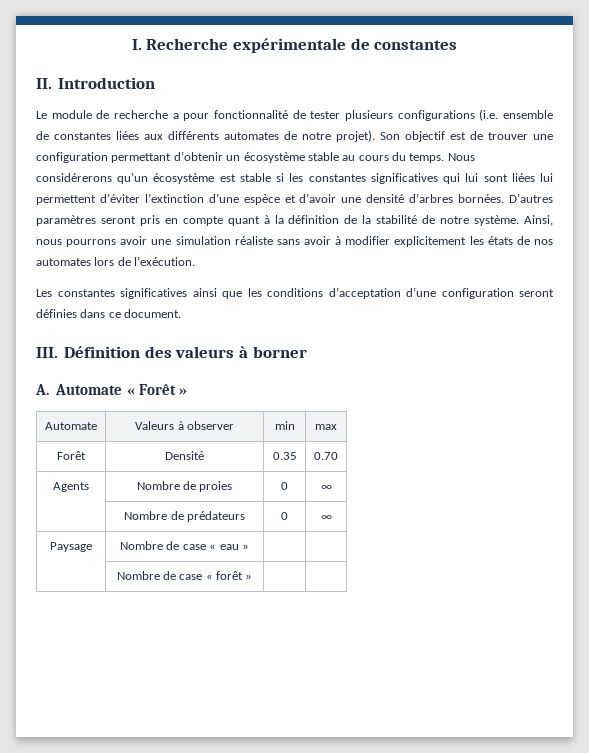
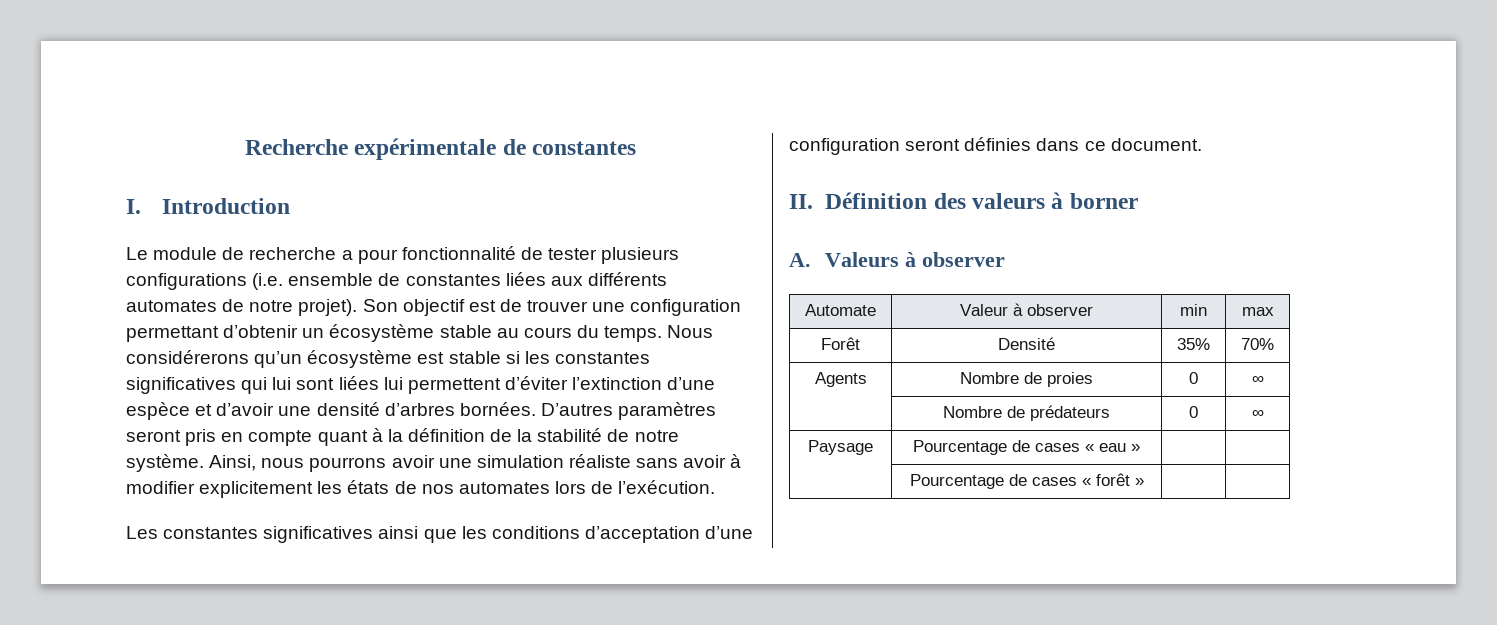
- I. Recherche expérimentale de constantes
+ Recherche expérimentale de constantes
- II. Introduction
+ I. Introduction
- III. Définition des valeurs à borner
+ II. Définition des valeurs à borner
- A. Automate « Forêt »
+ A. Valeurs à observer
- Automate | Valeurs à observer | min | max
+ Automate | Valeur à observer | min | max
- Forêt | Densité | 0.35 | 0.70
+ Forêt | Densité | 35% | 70%
- Paysage | Nombre de case « eau » | |
+ Paysage | Pourcentage de cases « eau » | |
- | Nombre de case « forêt » | |
+ | Pourcentage de cases « forêt » | |

